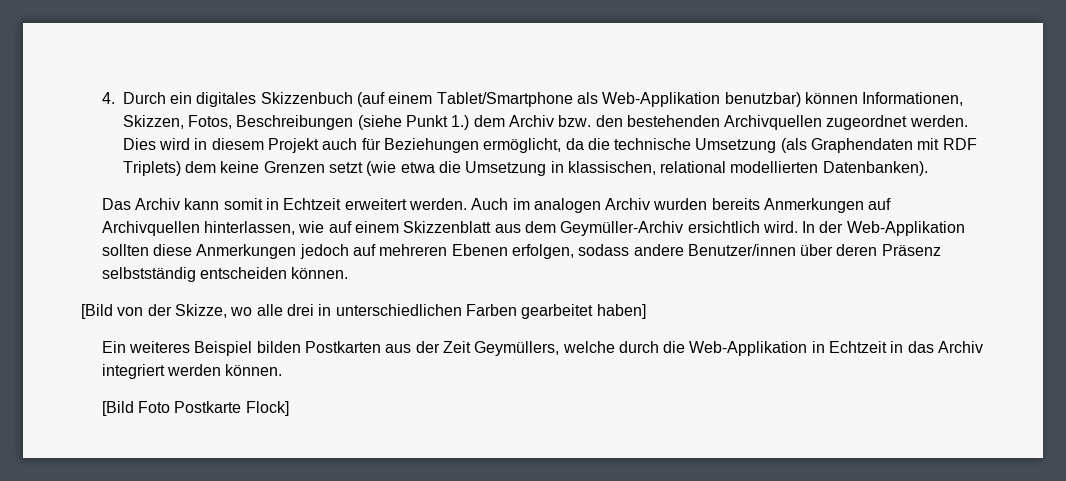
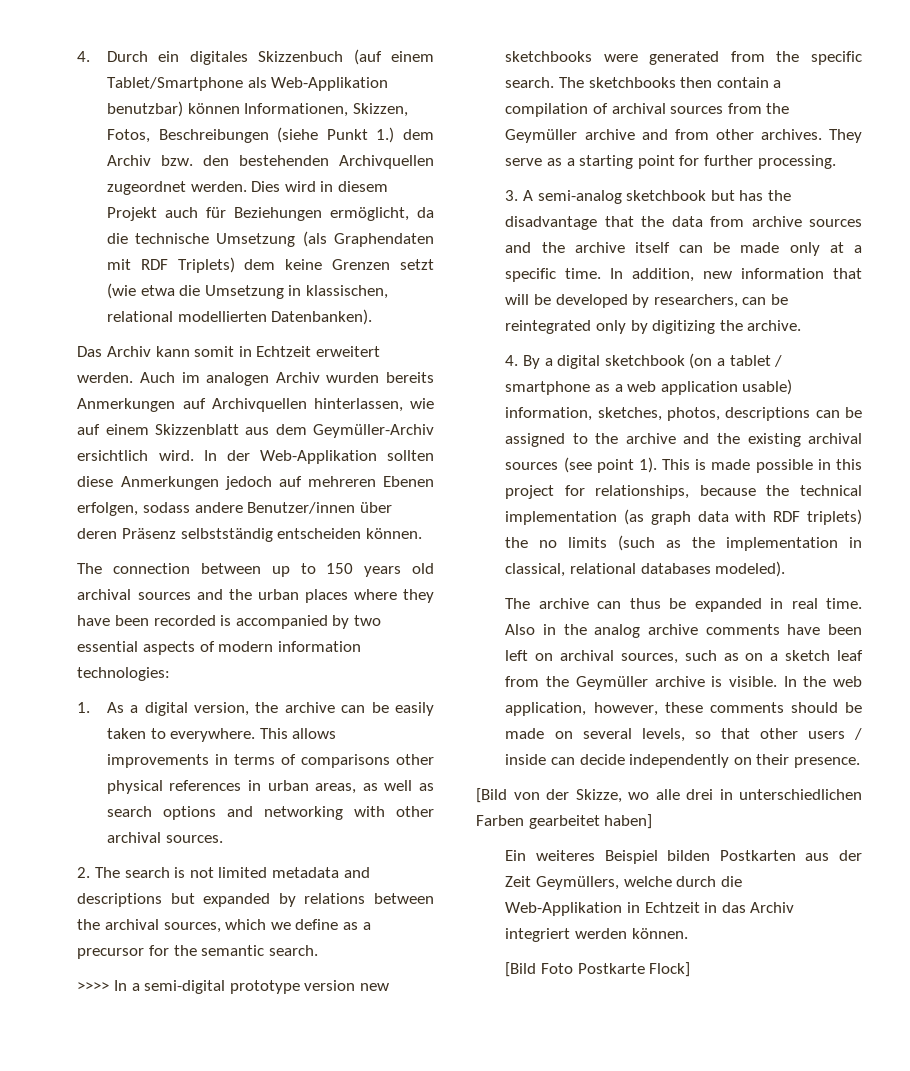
+ The connection between up to 150 years old archival sources and the urban places where they have been recorded is accompanied by two essential aspects of modern information technologies:
+ 1. As a digital version, the archive can be easily taken to everywhere. This allows improvements in terms of comparisons other physical references in urban areas, as well as search options and networking with other archival sources.
+ 2. The search is not limited metadata and descriptions but expanded by relations between the archival sources, which we define as a precursor for the semantic search.
+ >>>> In a semi-digital prototype version new sketchbooks were generated from the specific search. The sketchbooks then contain a compilation of archival sources from the Geymüller archive and from other archives. They serve as a starting point for further processing.
+ 3. A semi-analog sketchbook but has the disadvantage that the data from archive sources and the archive itself can be made only at a specific time. In addition, new information that will be developed by researchers, can be reintegrated only by digitizing the archive.
+ 4. By a digital sketchbook (on a tablet / smartphone as a web application usable) information, sketches, photos, descriptions can be assigned to the archive and the existing archival sources (see point 1). This is made possible in this project for relationships, because the technical implementation (as graph data with RDF triplets) the no limits (such as the implementation in classical, relational databases modeled).
+ The archive can thus be expanded in real time. Also in the analog archive comments have been left on archival sources, such as on a sketch leaf from the Geymüller archive is visible. In the web application, however, these comments should be made on several levels, so that other users / inside can decide independently on their presence.

